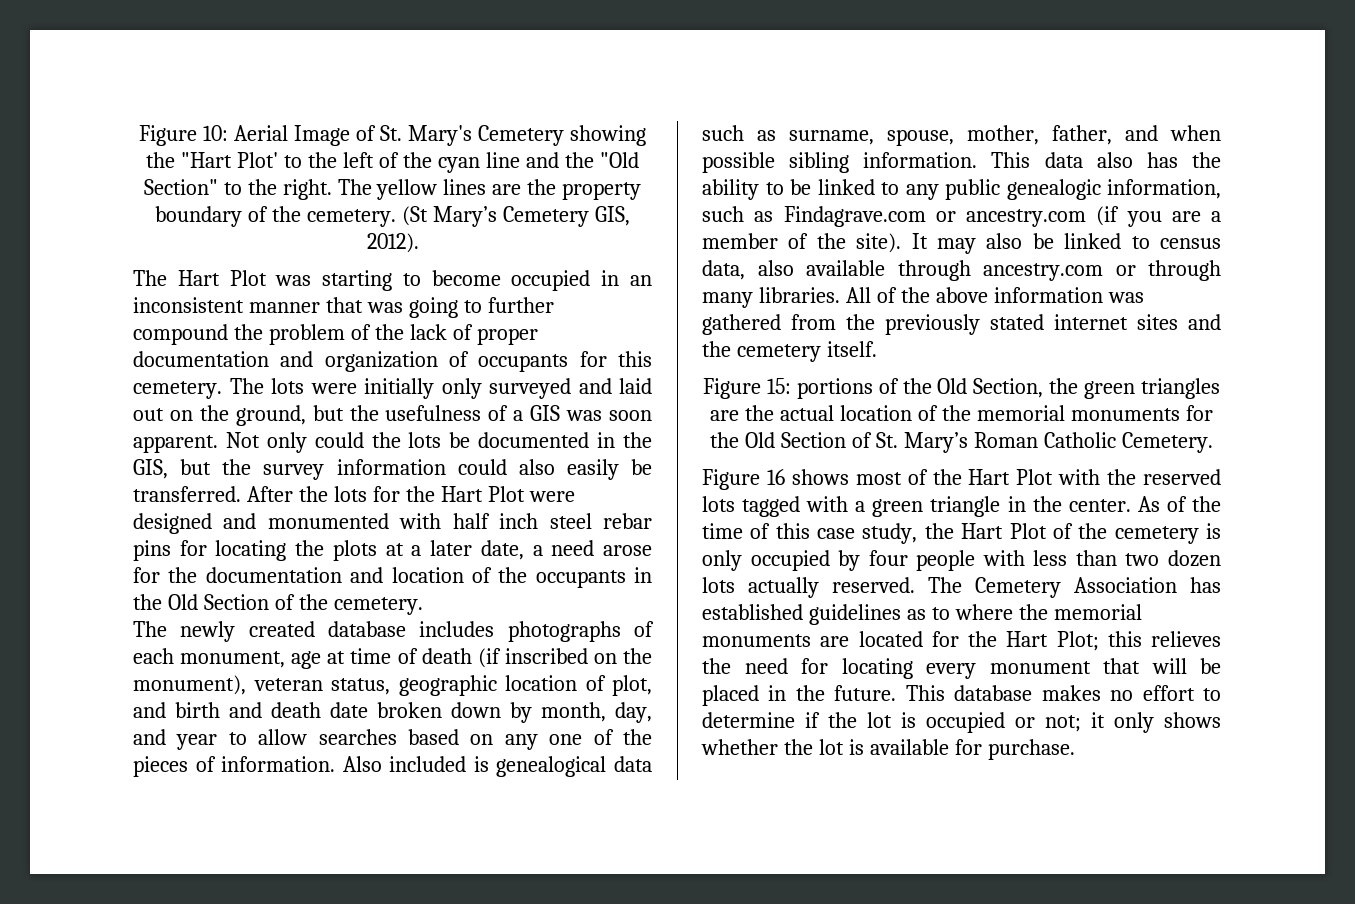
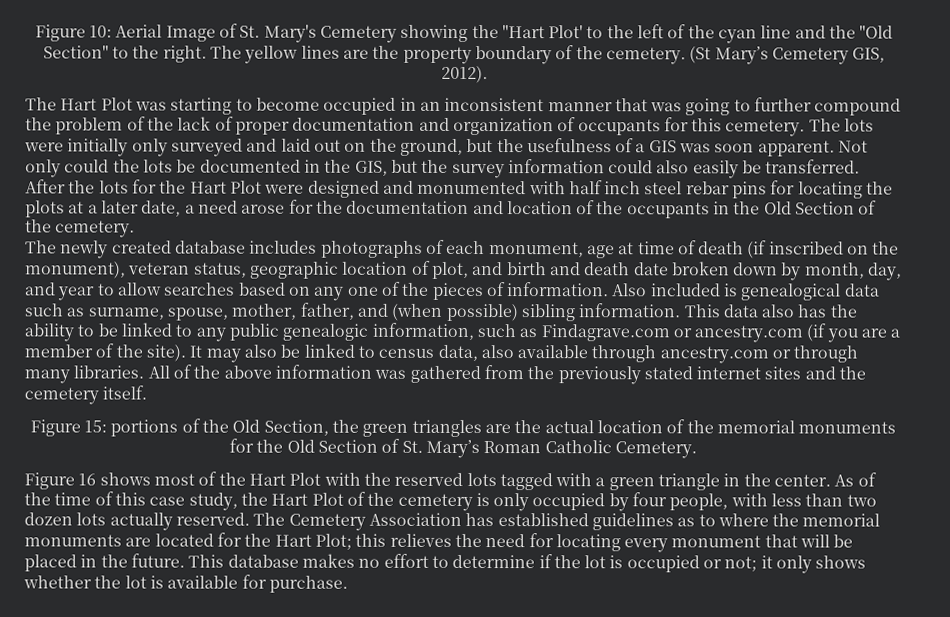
- Also included is genealogical data such as surname, spouse, mother, father, and when possible sibling information.
+ Also included is genealogical data such as surname, spouse, mother, father, and (when possible) sibling information.
- As of the time of this case study, the Hart Plot of the cemetery is only occupied by four people with less than two dozen lots actually reserved.
+ As of the time of this case study, the Hart Plot of the cemetery is only occupied by four people, with less than two dozen lots actually reserved.

